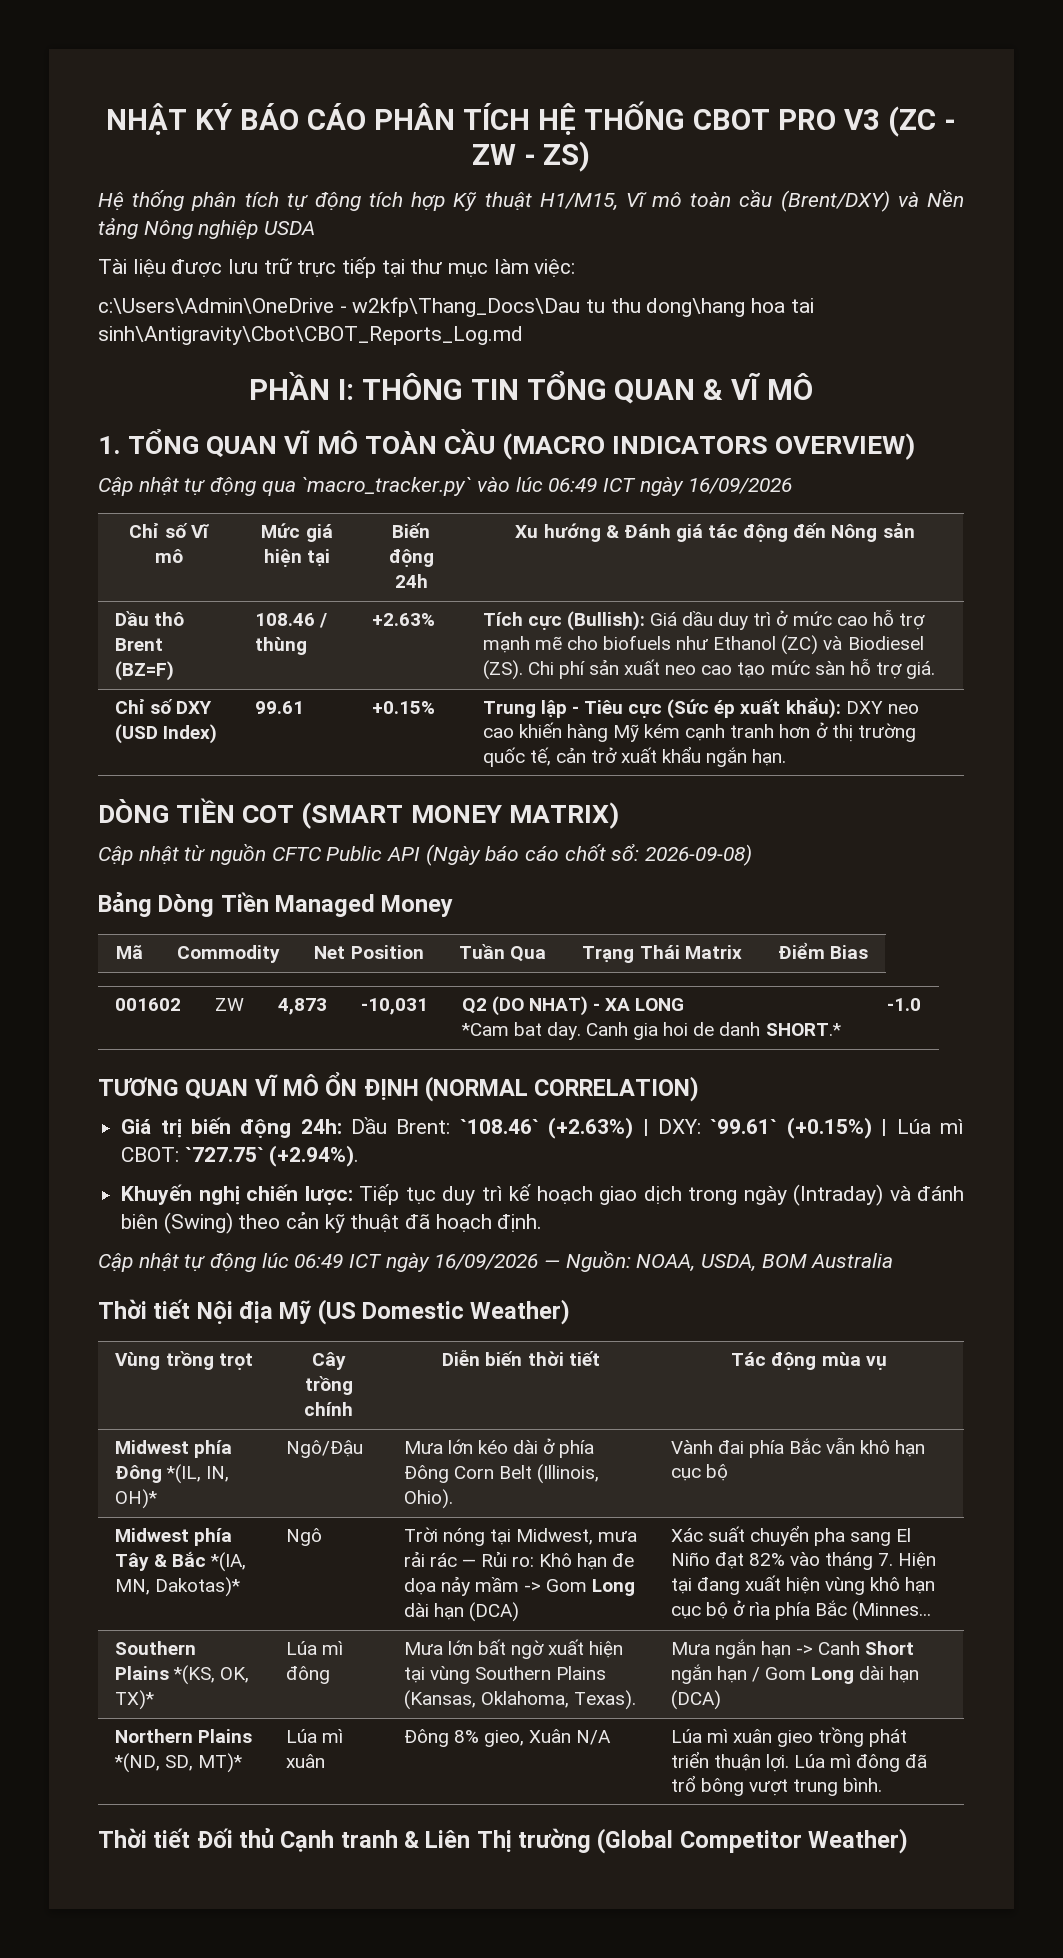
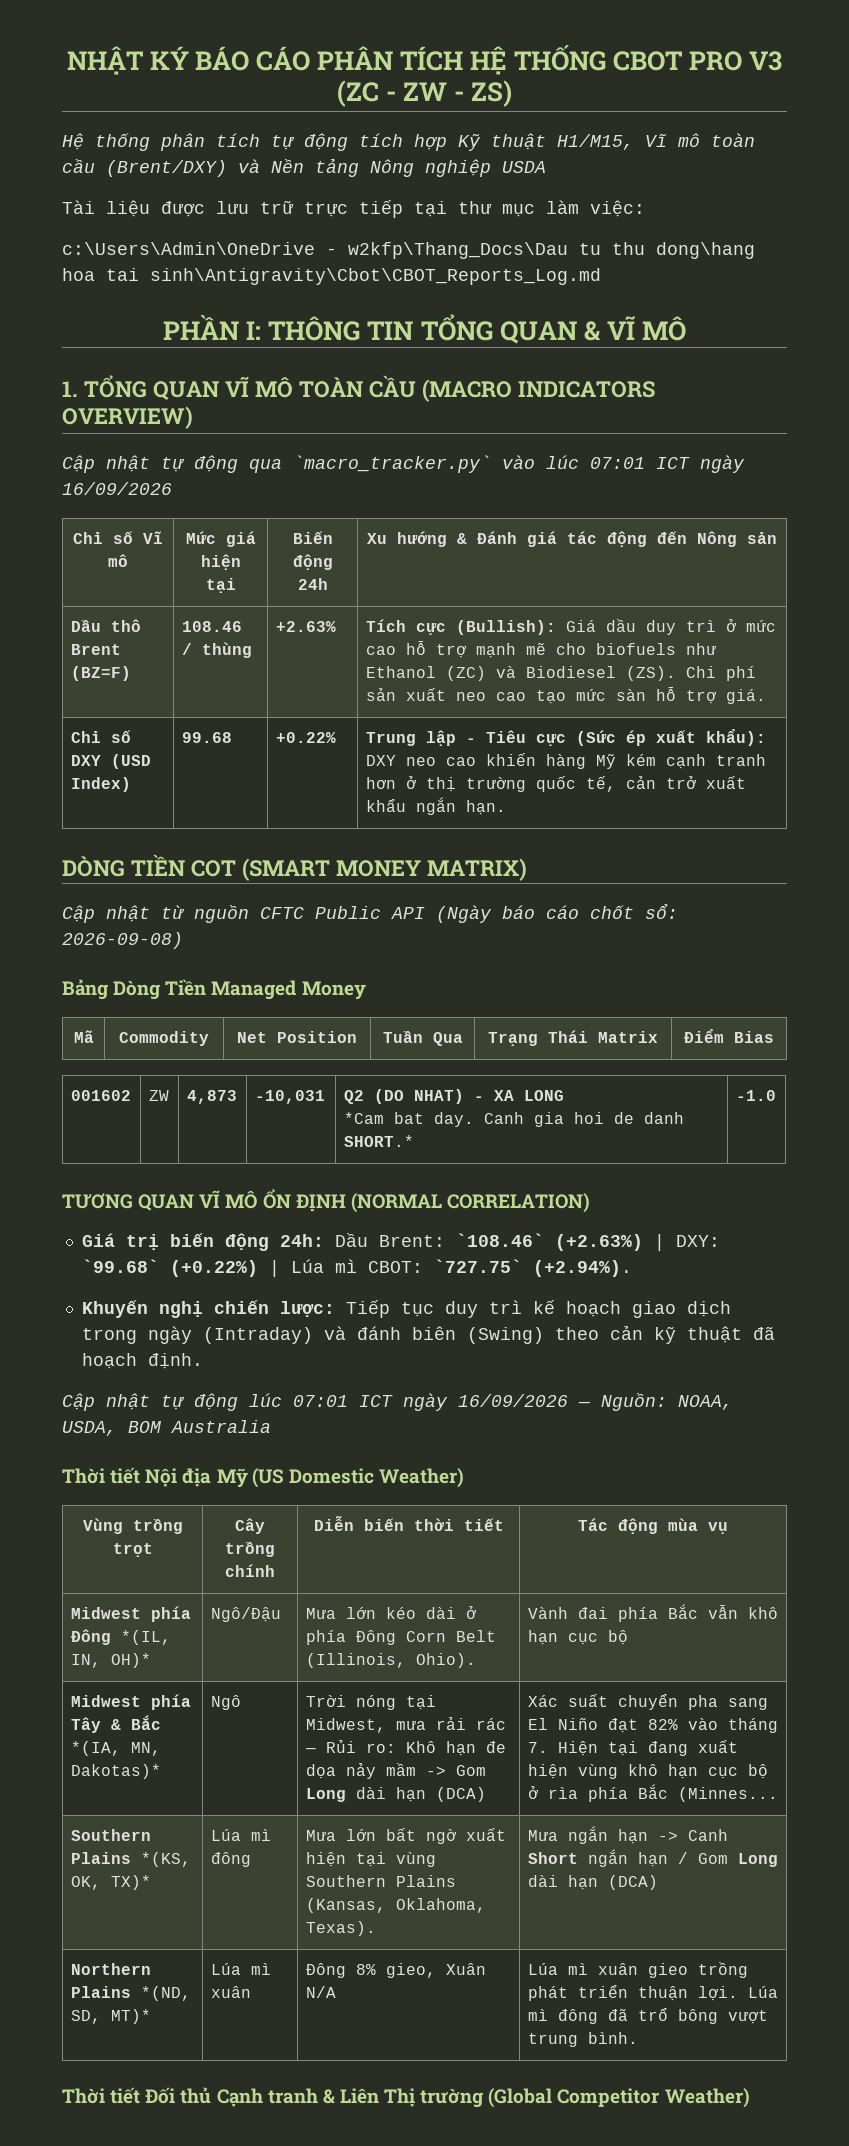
- Cập nhật tự động qua `macro_tracker.py` vào lúc 06:49 ICT ngày 16/09/2026
+ Cập nhật tự động qua `macro_tracker.py` vào lúc 07:01 ICT ngày 16/09/2026
- Chỉ số DXY (USD Index) | 99.61 | +0.15% | Trung lập - Tiêu cực (Sức ép xuất khẩu): DXY neo cao khiến hàng Mỹ kém cạnh tranh hơn ở thị trường quốc tế, cản trở xuất khẩu ngắn hạn.
+ Chỉ số DXY (USD Index) | 99.68 | +0.22% | Trung lập - Tiêu cực (Sức ép xuất khẩu): DXY neo cao khiến hàng Mỹ kém cạnh tranh hơn ở thị trường quốc tế, cản trở xuất khẩu ngắn hạn.
- Giá trị biến động 24h: Dầu Brent: `108.46` (+2.63%) | DXY: `99.61` (+0.15%) | Lúa mì CBOT: `727.75` (+2.94%).
+ Giá trị biến động 24h: Dầu Brent: `108.46` (+2.63%) | DXY: `99.68` (+0.22%) | Lúa mì CBOT: `727.75` (+2.94%).
- Cập nhật tự động lúc 06:49 ICT ngày 16/09/2026 — Nguồn: NOAA, USDA, BOM Australia
+ Cập nhật tự động lúc 07:01 ICT ngày 16/09/2026 — Nguồn: NOAA, USDA, BOM Australia

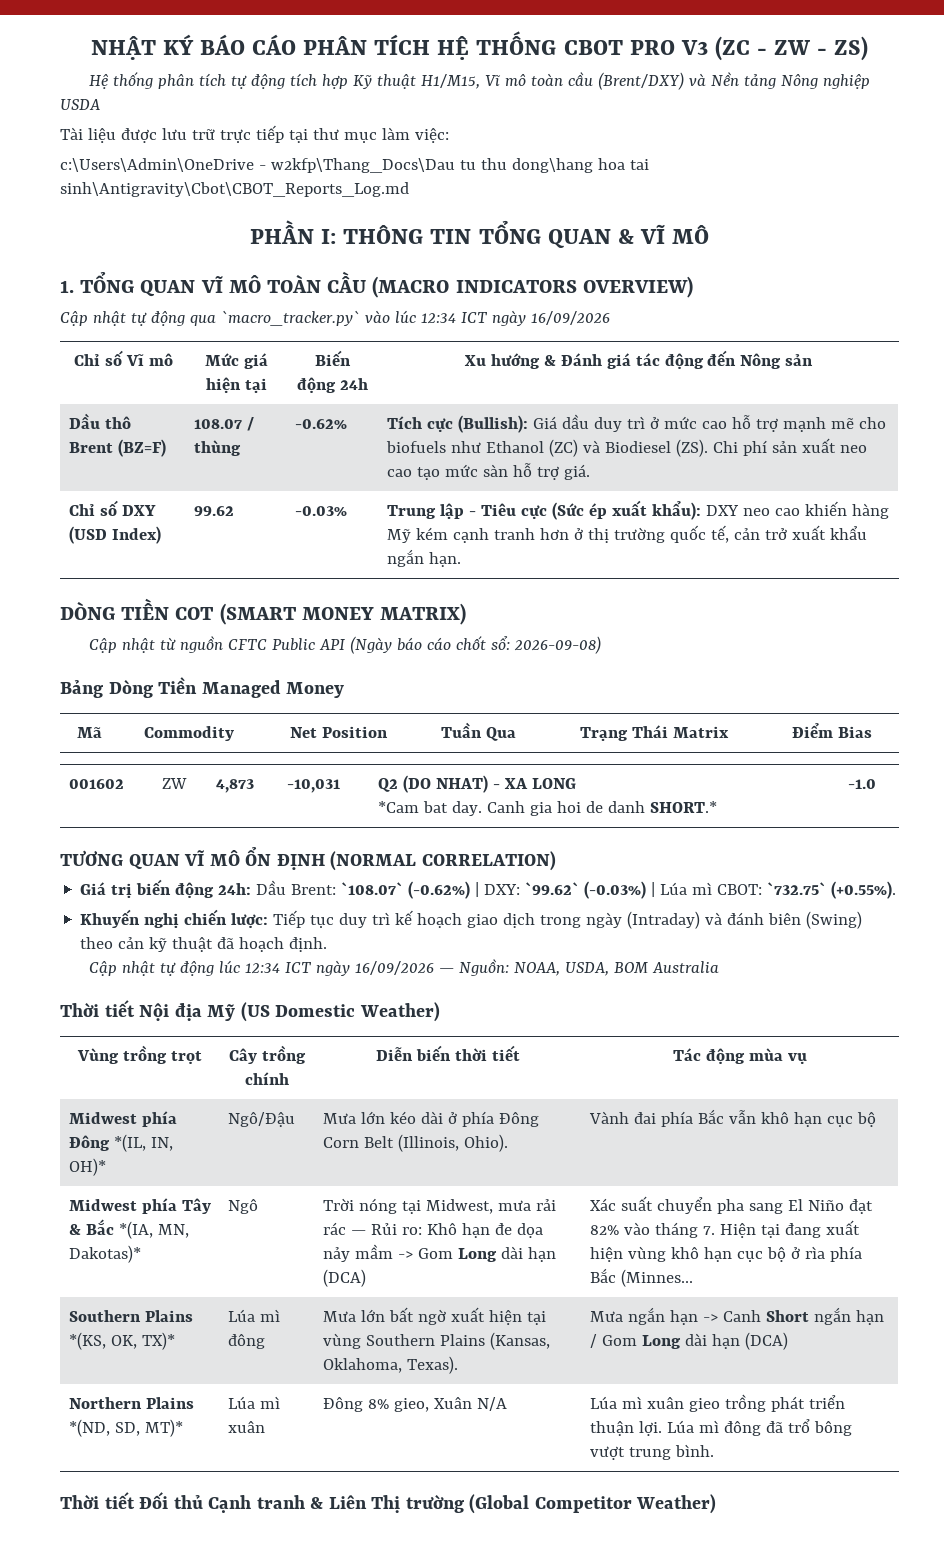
- Cập nhật tự động qua `macro_tracker.py` vào lúc 07:01 ICT ngày 16/09/2026
+ Cập nhật tự động qua `macro_tracker.py` vào lúc 12:34 ICT ngày 16/09/2026
- 108.46 / thùng
+ 108.07 / thùng
- +2.63%
+ -0.62%
- Chỉ số DXY (USD Index) | 99.68 | +0.22% | Trung lập - Tiêu cực (Sức ép xuất khẩu): DXY neo cao khiến hàng Mỹ kém cạnh tranh hơn ở thị trường quốc tế, cản trở xuất khẩu ngắn hạn.
+ Chỉ số DXY (USD Index) | 99.62 | -0.03% | Trung lập - Tiêu cực (Sức ép xuất khẩu): DXY neo cao khiến hàng Mỹ kém cạnh tranh hơn ở thị trường quốc tế, cản trở xuất khẩu ngắn hạn.
- Giá trị biến động 24h: Dầu Brent: `108.46` (+2.63%) | DXY: `99.68` (+0.22%) | Lúa mì CBOT: `727.75` (+2.94%).
+ Giá trị biến động 24h: Dầu Brent: `108.07` (-0.62%) | DXY: `99.62` (-0.03%) | Lúa mì CBOT: `732.75` (+0.55%).
- Cập nhật tự động lúc 07:01 ICT ngày 16/09/2026 — Nguồn: NOAA, USDA, BOM Australia
+ Cập nhật tự động lúc 12:34 ICT ngày 16/09/2026 — Nguồn: NOAA, USDA, BOM Australia

